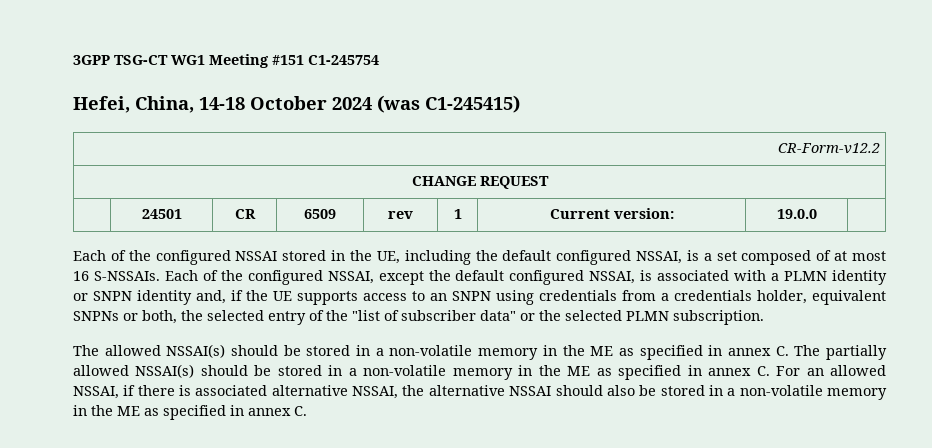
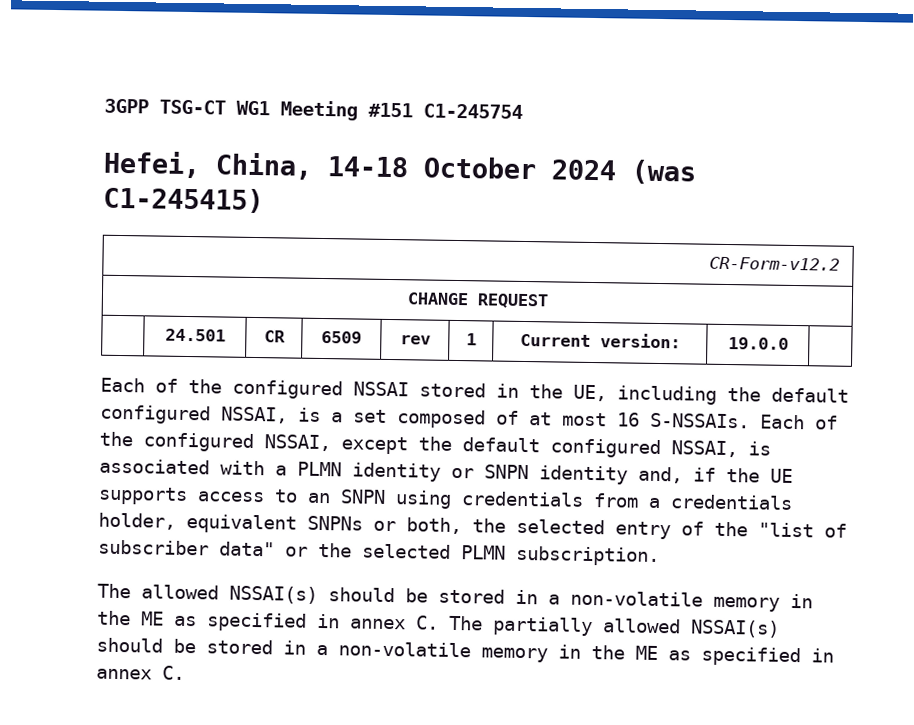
- | 24501 | CR | 6509 | rev | 1 | Current version: | 19.0.0 |
+ | 24.501 | CR | 6509 | rev | 1 | Current version: | 19.0.0 |
- The allowed NSSAI(s) should be stored in a non-volatile memory in the ME as specified in annex C. The partially allowed NSSAI(s) should be stored in a non-volatile memory in the ME as specified in annex C. For an allowed NSSAI, if there is associated alternative NSSAI, the alternative NSSAI should also be stored in a non-volatile memory in the ME as specified in annex C.
+ The allowed NSSAI(s) should be stored in a non-volatile memory in the ME as specified in annex C. The partially allowed NSSAI(s) should be stored in a non-volatile memory in the ME as specified in annex C.

